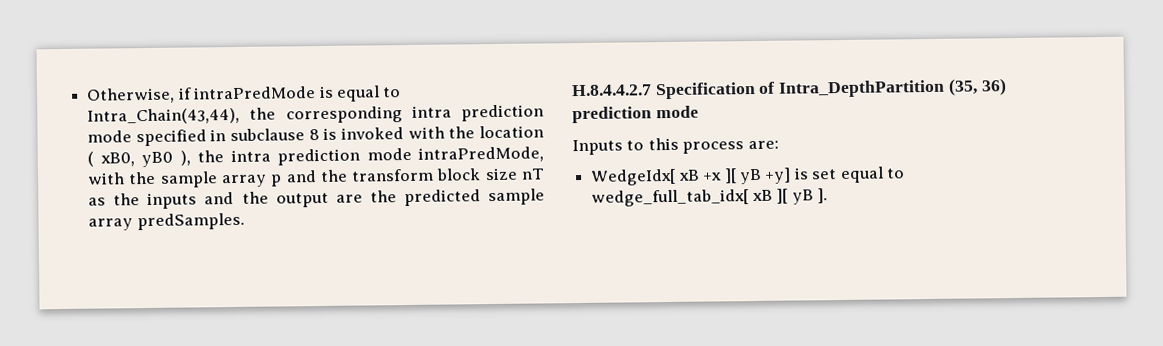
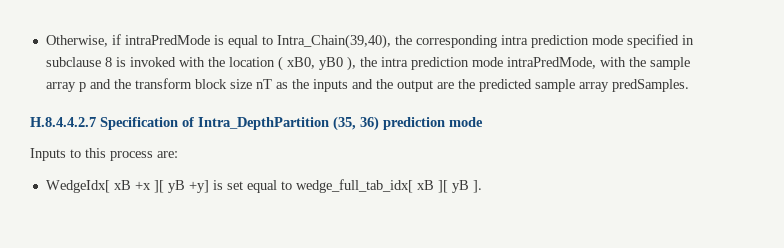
- Otherwise, if intraPredMode is equal to Intra_Chain(43,44), the corresponding intra prediction mode specified in subclause 8 is invoked with the location ( xB0, yB0 ), the intra prediction mode intraPredMode, with the sample array p and the transform block size nT as the inputs and the output are the predicted sample array predSamples.
+ Otherwise, if intraPredMode is equal to Intra_Chain(39,40), the corresponding intra prediction mode specified in subclause 8 is invoked with the location ( xB0, yB0 ), the intra prediction mode intraPredMode, with the sample array p and the transform block size nT as the inputs and the output are the predicted sample array predSamples.

